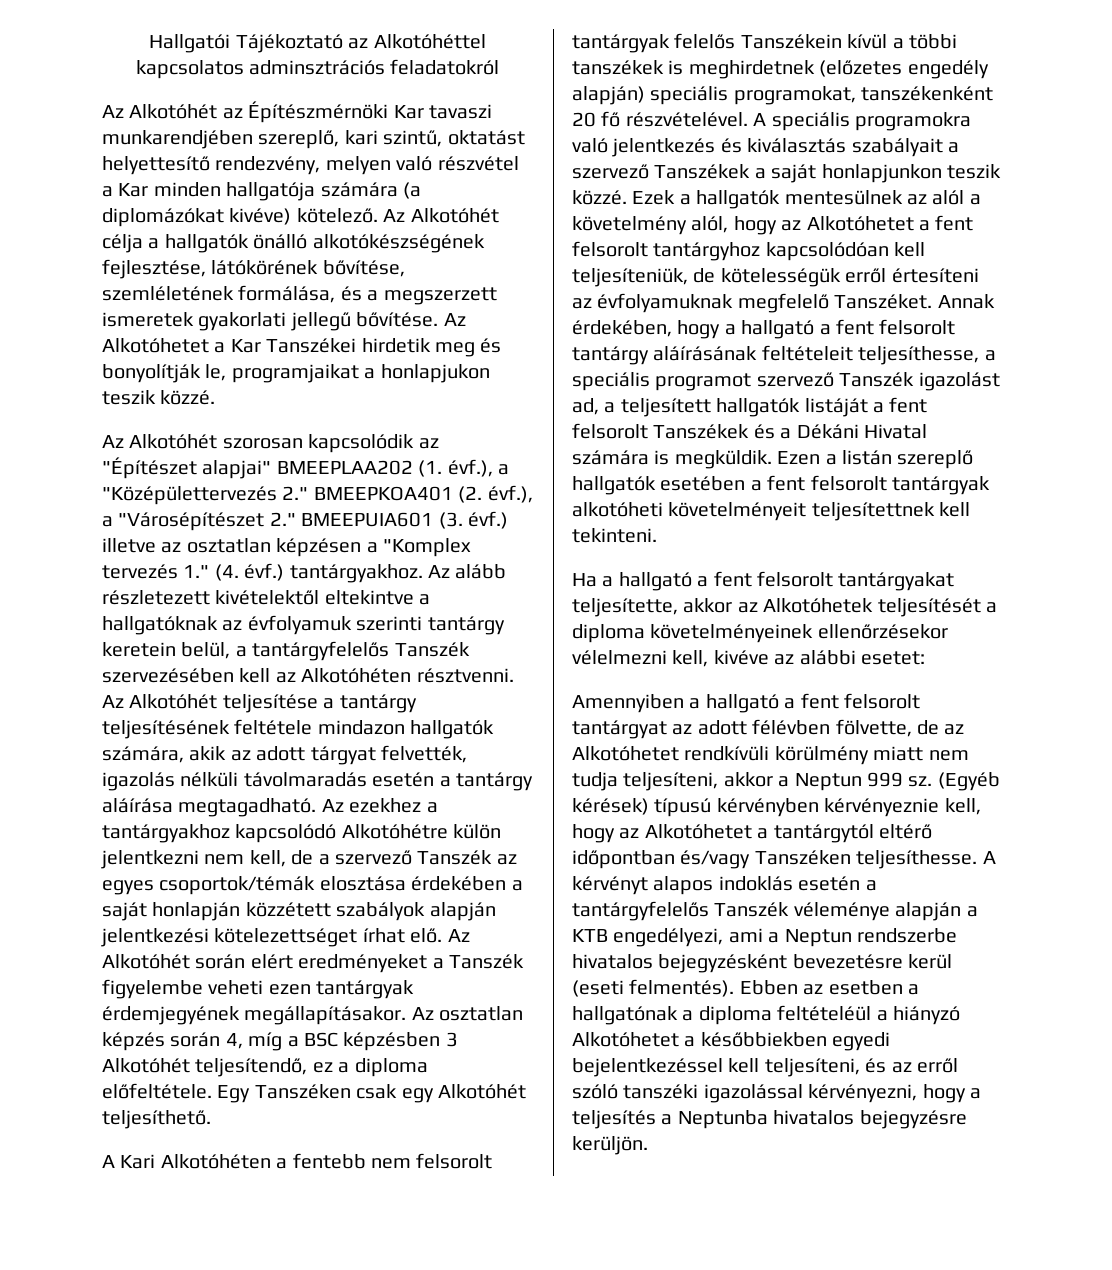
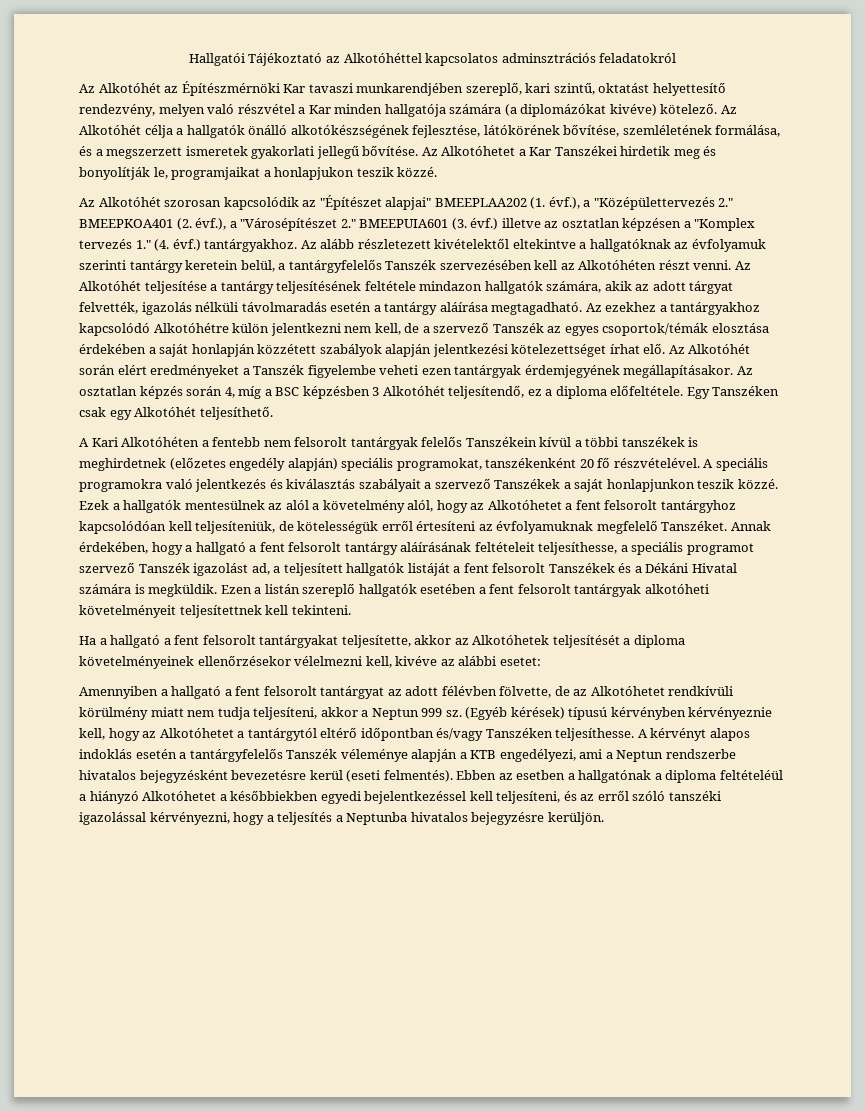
- Az alább részletezett kivételektől eltekintve a hallgatóknak az évfolyamuk szerinti tantárgy keretein belül, a tantárgyfelelős Tanszék szervezésében kell az Alkotóhéten résztvenni.
+ Az alább részletezett kivételektől eltekintve a hallgatóknak az évfolyamuk szerinti tantárgy keretein belül, a tantárgyfelelős Tanszék szervezésében kell az Alkotóhéten részt venni.

